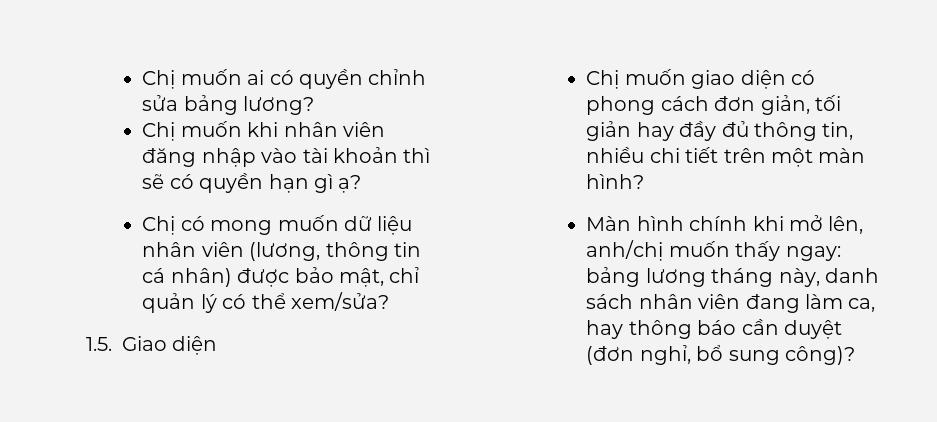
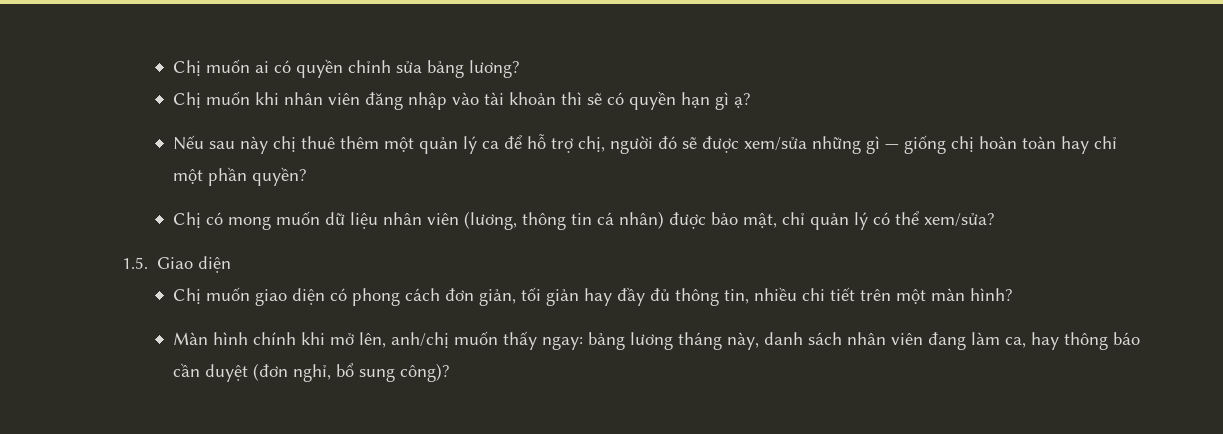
+ Nếu sau này chị thuê thêm một quản lý ca để hỗ trợ chị, người đó sẽ được xem/sửa những gì — giống chị hoàn toàn hay chỉ một phần quyền?

